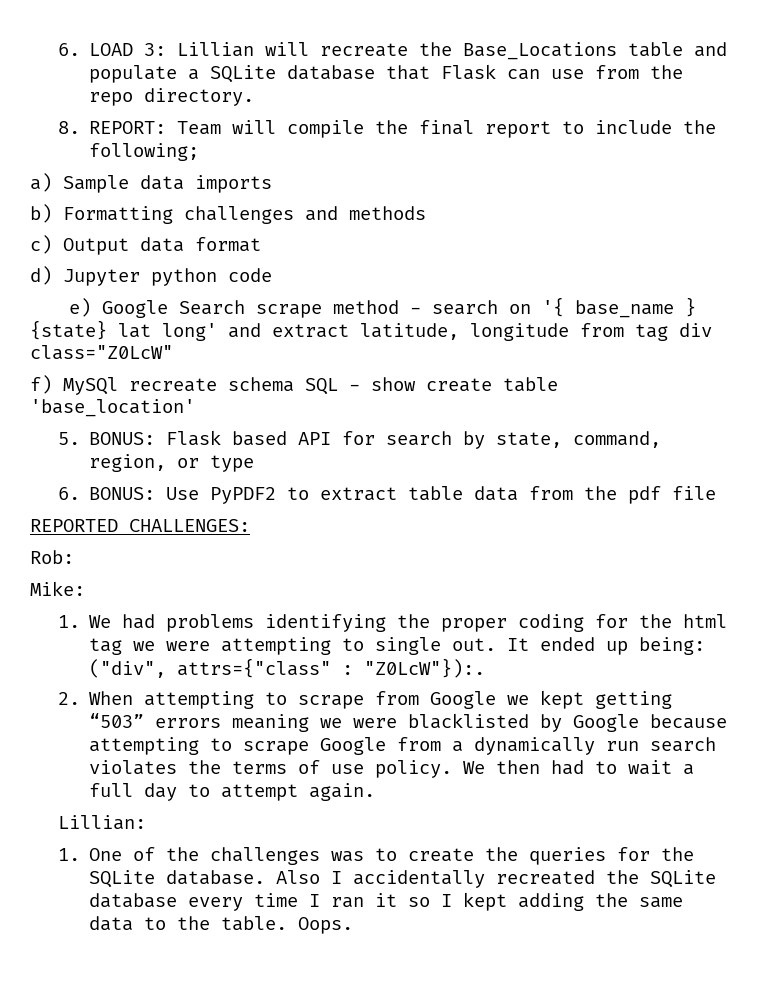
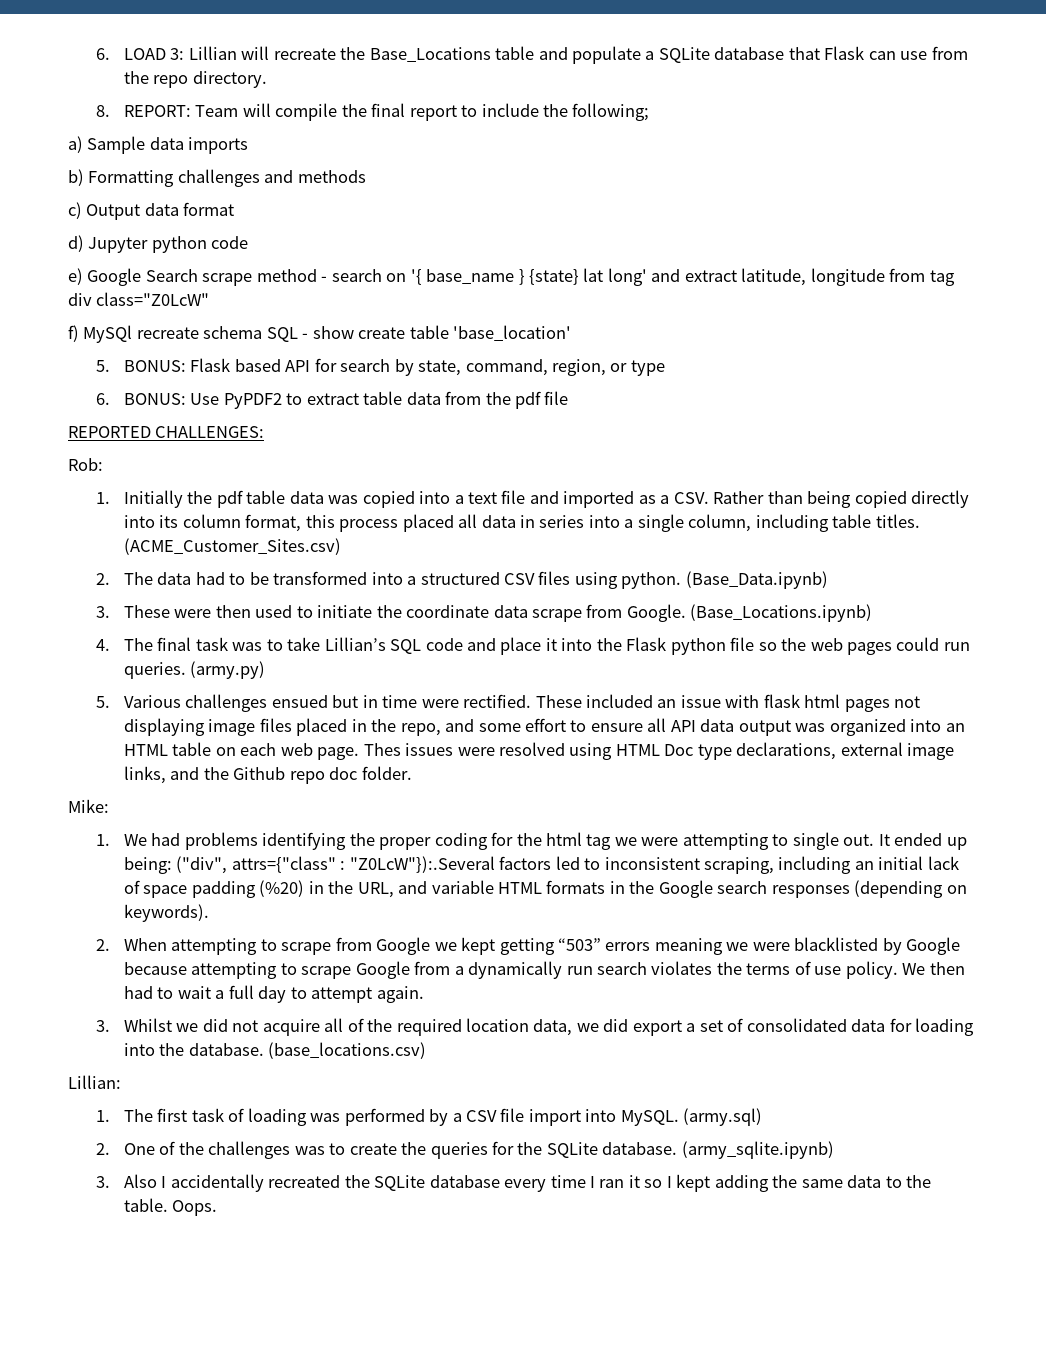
+ 1. Initially the pdf table data was copied into a text file and imported as a CSV. Rather than being copied directly into its column format, this process placed all data in series into a single column, including table titles. (ACME_Customer_Sites.csv)
+ 2. The data had to be transformed into a structured CSV files using python. (Base_Data.ipynb)
+ 3. These were then used to initiate the coordinate data scrape from Google. (Base_Locations.ipynb)
+ 4. The final task was to take Lillian’s SQL code and place it into the Flask python file so the web pages could run queries. (army.py)
+ 5. Various challenges ensued but in time were rectified. These included an issue with flask html pages not displaying image files placed in the repo, and some effort to ensure all API data output was organized into an HTML table on each web page. Thes issues were resolved using HTML Doc type declarations, external image links, and the Github repo doc folder.
- It ended up being: ("div", attrs={"class" : "Z0LcW"}):.
+ It ended up being: ("div", attrs={"class" : "Z0LcW"}):.Several factors led to inconsistent scraping, including an initial lack of space padding (%20) in the URL, and variable HTML formats in the Google search responses (depending on keywords).
+ 3. Whilst we did not acquire all of the required location data, we did export a set of consolidated data for loading into the database. (base_locations.csv)
  Lillian:
- 1. One of the challenges was to create the queries for the SQLite database.
+ 1. The first task of loading was performed by a CSV file import into MySQL. (army.sql)
+ 2. One of the challenges was to create the queries for the SQLite database.
- Also I accidentally recreated the SQLite database every time I ran it so I kept adding the same data to the table.
+ (army_sqlite.ipynb)
+ 3. Also I accidentally recreated the SQLite database every time I ran it so I kept adding the same data to the table.

